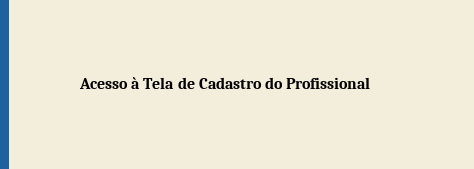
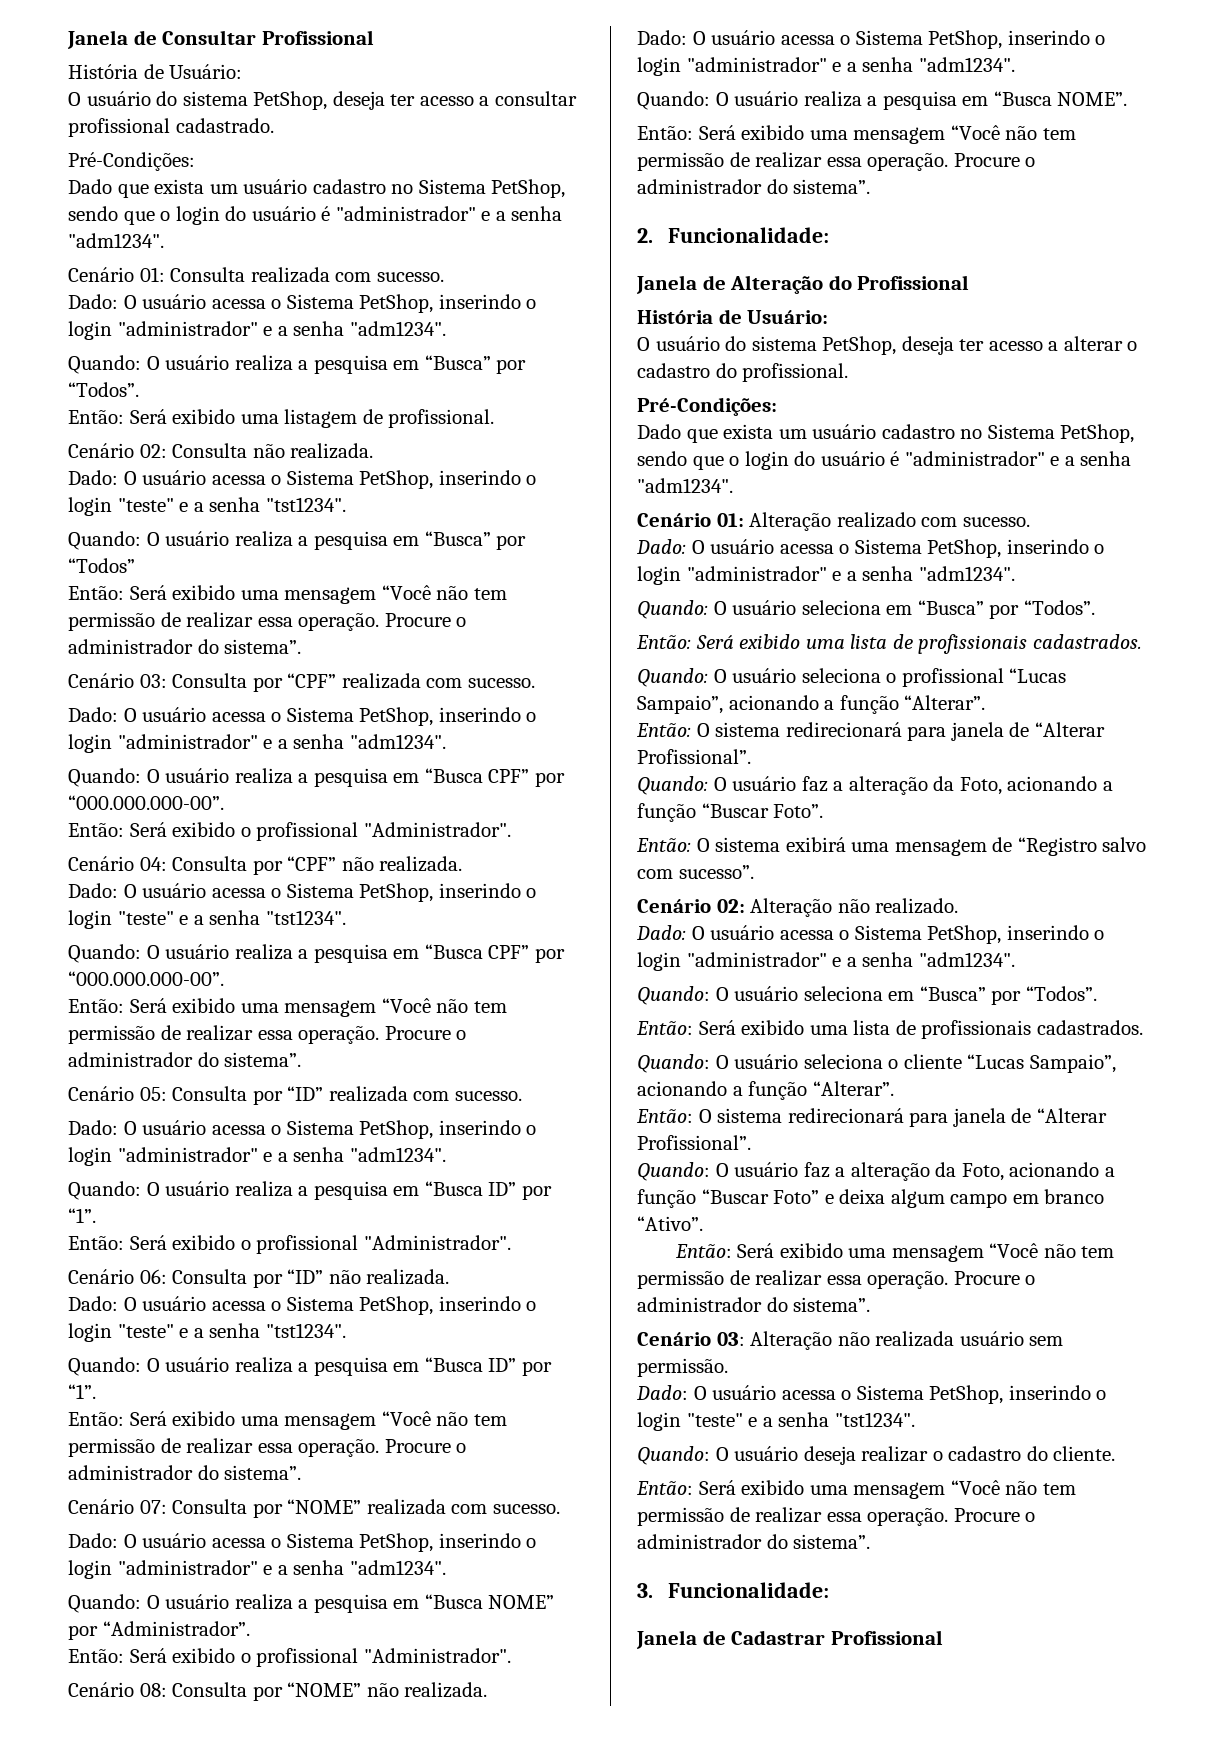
- Acesso à Tela de Cadastro do Profissional
+ Janela de Consultar Profissional
+ História de Usuário:
+ O usuário do sistema PetShop, deseja ter acesso a consultar profissional cadastrado.
+ Pré-Condições:
+ Dado que exista um usuário cadastro no Sistema PetShop, sendo que o login do usuário é "administrador" e a senha "adm1234".
+ Cenário 01: Consulta realizada com sucesso.
+ Dado: O usuário acessa o Sistema PetShop, inserindo o login "administrador" e a senha "adm1234".
+ Quando: O usuário realiza a pesquisa em “Busca” por “Todos”.
+ Então: Será exibido uma listagem de profissional.
+ Cenário 02: Consulta não realizada.
+ Dado: O usuário acessa o Sistema PetShop, inserindo o login "teste" e a senha "tst1234".
+ Quando: O usuário realiza a pesquisa em “Busca” por “Todos”
+ Então: Será exibido uma mensagem “Você não tem permissão de realizar essa operação. Procure o administrador do sistema”.
+ Cenário 03: Consulta por “CPF” realizada com sucesso.
+ Dado: O usuário acessa o Sistema PetShop, inserindo o login "administrador" e a senha "adm1234".
+ Quando: O usuário realiza a pesquisa em “Busca CPF” por “000.000.000-00”.
+ Então: Será exibido o profissional "Administrador".
+ Cenário 04: Consulta por “CPF” não realizada.
+ Dado: O usuário acessa o Sistema PetShop, inserindo o login "teste" e a senha "tst1234".
+ Quando: O usuário realiza a pesquisa em “Busca CPF” por “000.000.000-00”.
+ Então: Será exibido uma mensagem “Você não tem permissão de realizar essa operação. Procure o administrador do sistema”.
+ Cenário 05: Consulta por “ID” realizada com sucesso.
+ Dado: O usuário acessa o Sistema PetShop, inserindo o login "administrador" e a senha "adm1234".
+ Quando: O usuário realiza a pesquisa em “Busca ID” por “1”.
+ Então: Será exibido o profissional "Administrador".
+ Cenário 06: Consulta por “ID” não realizada.
+ Dado: O usuário acessa o Sistema PetShop, inserindo o login "teste" e a senha "tst1234".
+ Quando: O usuário realiza a pesquisa em “Busca ID” por “1”.
+ Então: Será exibido uma mensagem “Você não tem permissão de realizar essa operação. Procure o administrador do sistema”.
+ Cenário 07: Consulta por “NOME” realizada com sucesso.
+ Dado: O usuário acessa o Sistema PetShop, inserindo o login "administrador" e a senha "adm1234".
+ Quando: O usuário realiza a pesquisa em “Busca NOME” por “Administrador”.
+ Então: Será exibido o profissional "Administrador".
+ Cenário 08: Consulta por “NOME” não realizada.
+ Dado: O usuário acessa o Sistema PetShop, inserindo o login "administrador" e a senha "adm1234".
+ Quando: O usuário realiza a pesquisa em “Busca NOME”.
+ Então: Será exibido uma mensagem “Você não tem permissão de realizar essa operação. Procure o administrador do sistema”.
+ 2. Funcionalidade:
+ Janela de Alteração do Profissional
+ História de Usuário:
+ O usuário do sistema PetShop, deseja ter acesso a alterar o cadastro do profissional.
+ Pré-Condições:
+ Dado que exista um usuário cadastro no Sistema PetShop, sendo que o login do usuário é "administrador" e a senha "adm1234".
+ Cenário 01: Alteração realizado com sucesso.
+ Dado: O usuário acessa o Sistema PetShop, inserindo o login "administrador" e a senha "adm1234".
+ Quando: O usuário seleciona em “Busca” por “Todos”.
+ Então: Será exibido uma lista de profissionais cadastrados.
+ Quando: O usuário seleciona o profissional “Lucas Sampaio”, acionando a função “Alterar”.
+ Então: O sistema redirecionará para janela de “Alterar Profissional”.
+ Quando: O usuário faz a alteração da Foto, acionando a função “Buscar Foto”.
+ Então: O sistema exibirá uma mensagem de “Registro salvo com sucesso”.
+ Cenário 02: Alteração não realizado.
+ Dado: O usuário acessa o Sistema PetShop, inserindo o login "administrador" e a senha "adm1234".
+ Quando: O usuário seleciona em “Busca” por “Todos”.
+ Então: Será exibido uma lista de profissionais cadastrados.
+ Quando: O usuário seleciona o cliente “Lucas Sampaio”, acionando a função “Alterar”.
+ Então: O sistema redirecionará para janela de “Alterar Profissional”.
+ Quando: O usuário faz a alteração da Foto, acionando a função “Buscar Foto” e deixa algum campo em branco “Ativo”.
+ Então: Será exibido uma mensagem “Você não tem permissão de realizar essa operação. Procure o administrador do sistema”.
+ Cenário 03: Alteração não realizada usuário sem permissão.
+ Dado: O usuário acessa o Sistema PetShop, inserindo o login "teste" e a senha "tst1234".
+ Quando: O usuário deseja realizar o cadastro do cliente.
+ Então: Será exibido uma mensagem “Você não tem permissão de realizar essa operação. Procure o administrador do sistema”.
+ 3. Funcionalidade:
+ Janela de Cadastrar Profissional

